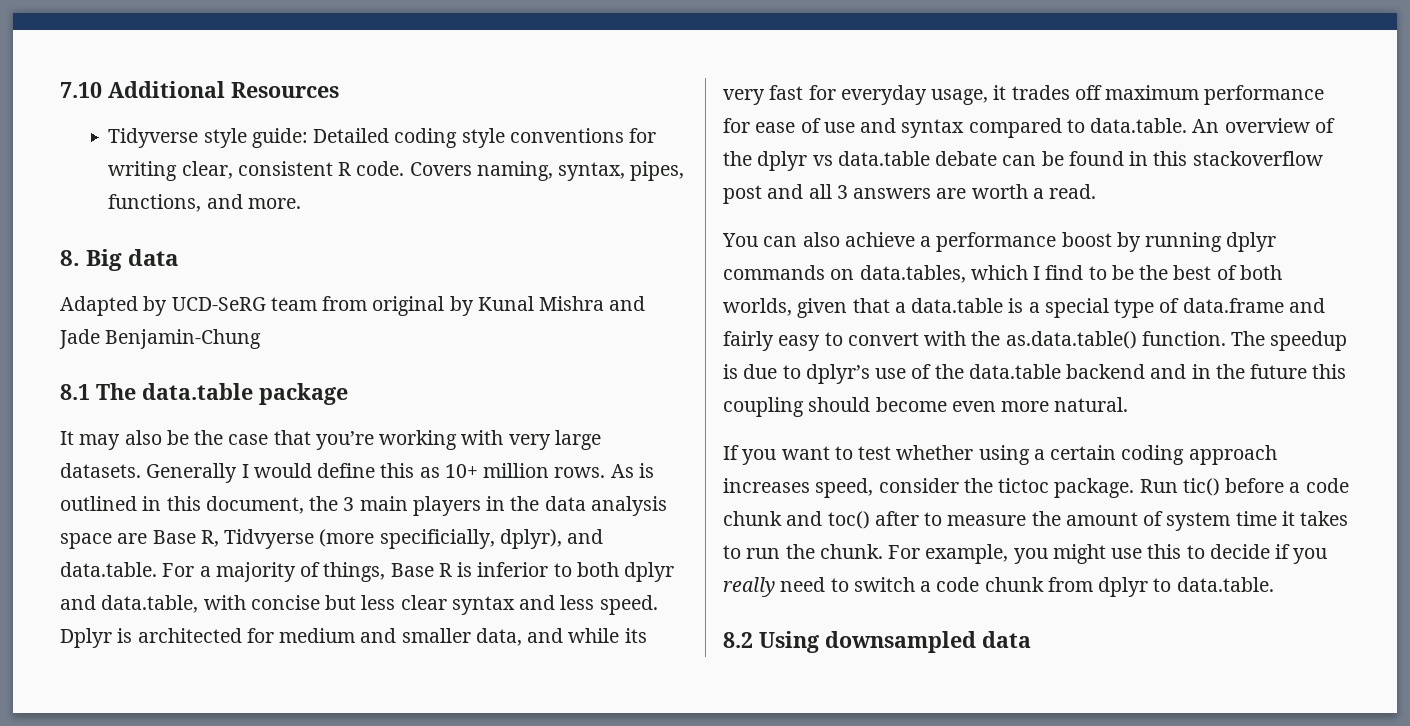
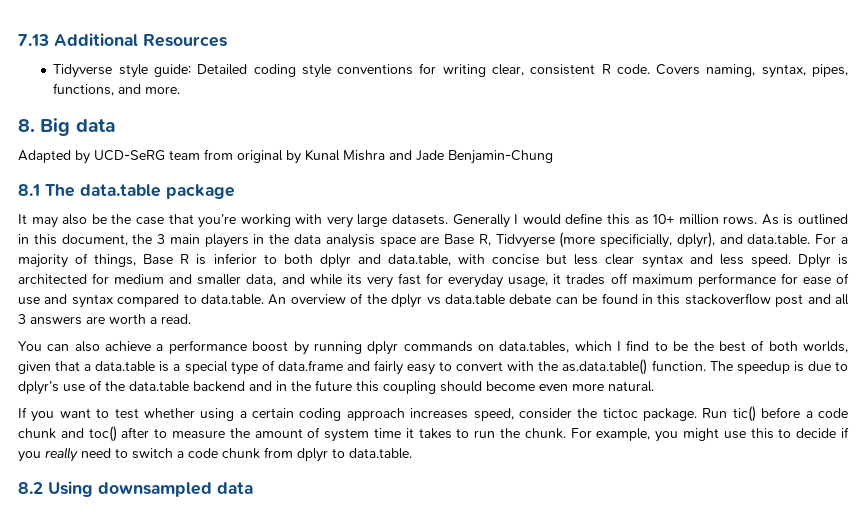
- 7.10 Additional Resources
+ 7.13 Additional Resources

